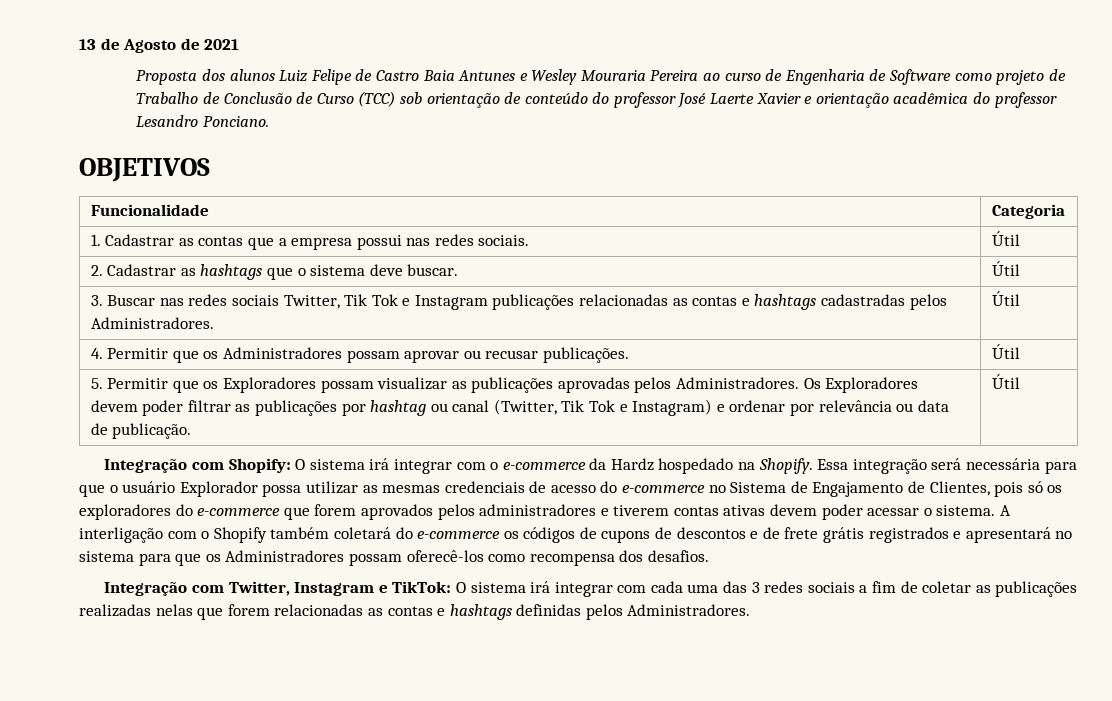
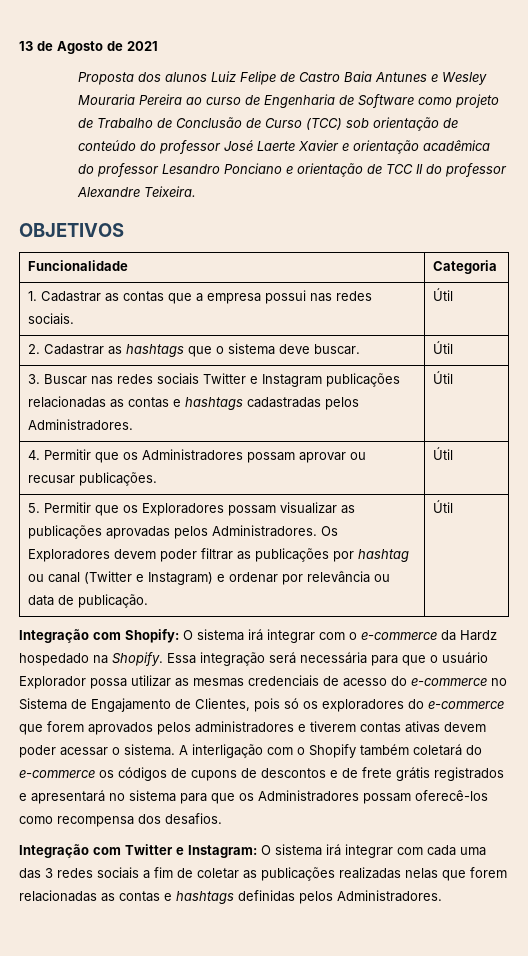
- Proposta dos alunos Luiz Felipe de Castro Baia Antunes e Wesley Mouraria Pereira ao curso de Engenharia de Software como projeto de Trabalho de Conclusão de Curso (TCC) sob orientação de conteúdo do professor José Laerte Xavier e orientação acadêmica do professor Lesandro Ponciano.
+ Proposta dos alunos Luiz Felipe de Castro Baia Antunes e Wesley Mouraria Pereira ao curso de Engenharia de Software como projeto de Trabalho de Conclusão de Curso (TCC) sob orientação de conteúdo do professor José Laerte Xavier e orientação acadêmica do professor Lesandro Ponciano e orientação de TCC II do professor Alexandre Teixeira.
- 3. Buscar nas redes sociais Twitter, Tik Tok e Instagram publicações relacionadas as contas e hashtags cadastradas pelos Administradores. | Útil
+ 3. Buscar nas redes sociais Twitter e Instagram publicações relacionadas as contas e hashtags cadastradas pelos Administradores. | Útil
- 5. Permitir que os Exploradores possam visualizar as publicações aprovadas pelos Administradores. Os Exploradores devem poder filtrar as publicações por hashtag ou canal (Twitter, Tik Tok e Instagram) e ordenar por relevância ou data de publicação. | Útil
+ 5. Permitir que os Exploradores possam visualizar as publicações aprovadas pelos Administradores. Os Exploradores devem poder filtrar as publicações por hashtag ou canal (Twitter e Instagram) e ordenar por relevância ou data de publicação. | Útil
- Integração com Twitter, Instagram e TikTok: O sistema irá integrar com cada uma das 3 redes sociais a fim de coletar as publicações realizadas nelas que forem relacionadas as contas e hashtags definidas pelos Administradores.
+ Integração com Twitter e Instagram: O sistema irá integrar com cada uma das 3 redes sociais a fim de coletar as publicações realizadas nelas que forem relacionadas as contas e hashtags definidas pelos Administradores.

